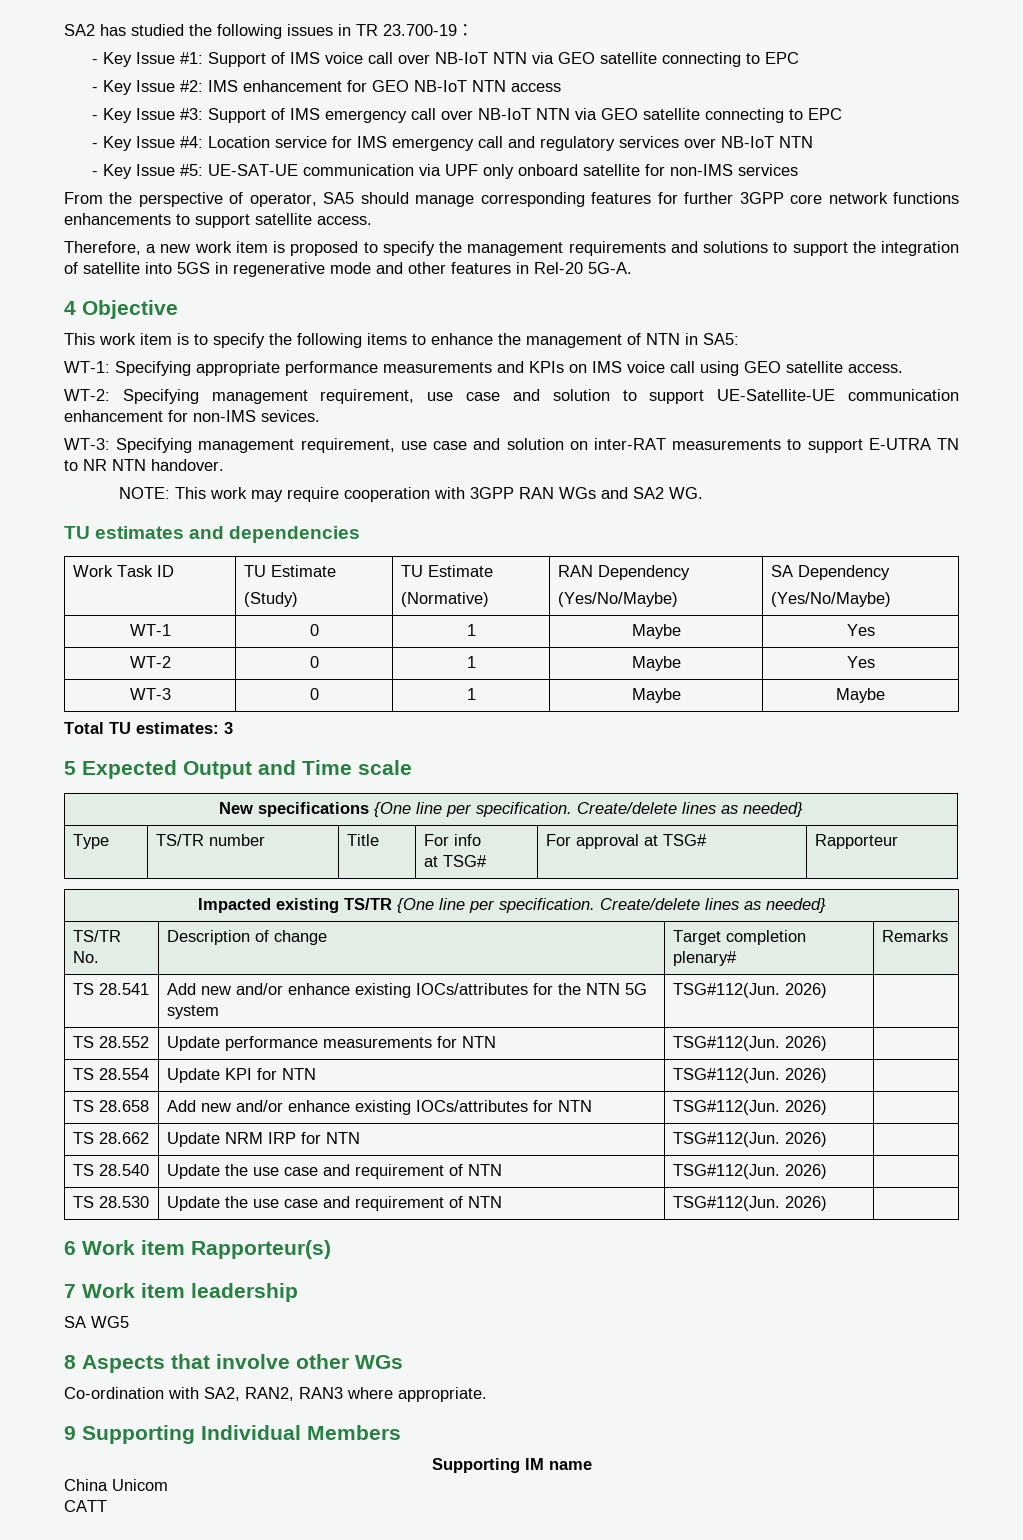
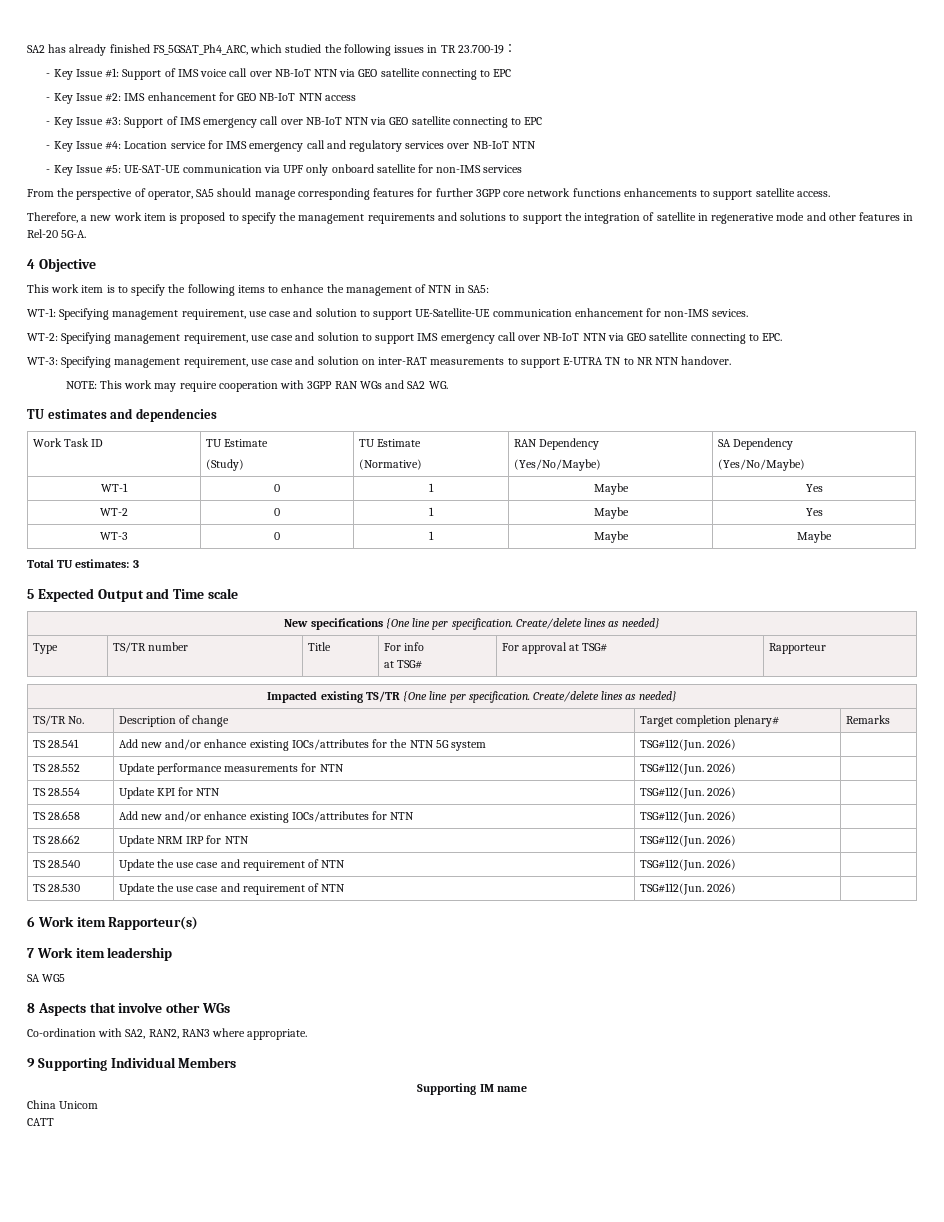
- SA2 has studied the following issues in TR 23.700-19：
+ SA2 has already finished FS_5GSAT_Ph4_ARC, which studied the following issues in TR 23.700-19：
- Therefore, a new work item is proposed to specify the management requirements and solutions to support the integration of satellite into 5GS in regenerative mode and other features in Rel-20 5G-A.
+ Therefore, a new work item is proposed to specify the management requirements and solutions to support the integration of satellite in regenerative mode and other features in Rel-20 5G-A.
- WT-1: Specifying appropriate performance measurements and KPIs on IMS voice call using GEO satellite access.
- WT-2: Specifying management requirement, use case and solution to support UE-Satellite-UE communication enhancement for non-IMS sevices.
+ WT-1: Specifying management requirement, use case and solution to support UE-Satellite-UE communication enhancement for non-IMS sevices.
+ WT-2: Specifying management requirement, use case and solution to support IMS emergency call over NB-IoT NTN via GEO satellite connecting to EPC.

